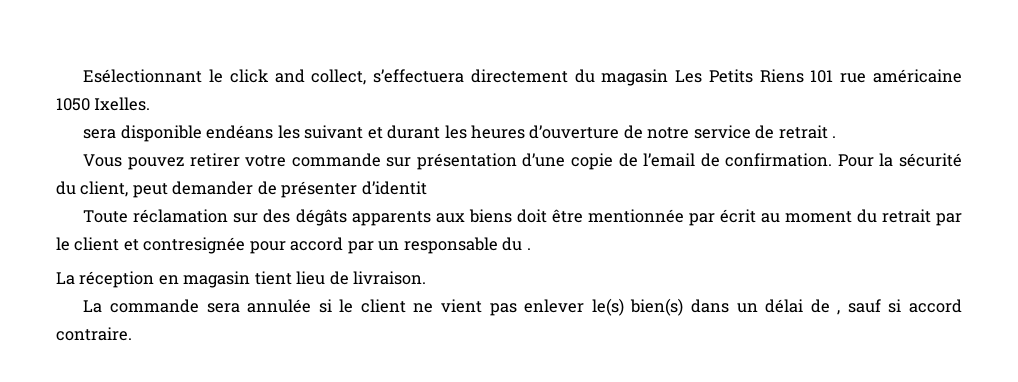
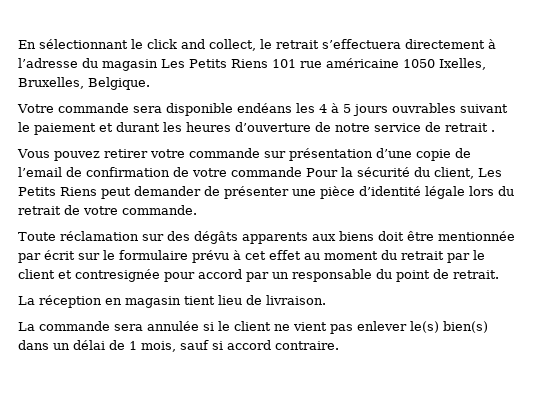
- Esélectionnant le click and collect, s’effectuera directement du magasin Les Petits Riens 101 rue américaine 1050 Ixelles.
- sera disponible endéans les suivant et durant les heures d’ouverture de notre service de retrait .
+ En sélectionnant le click and collect, le retrait s’effectuera directement à l’adresse du magasin Les Petits Riens 101 rue américaine 1050 Ixelles, Bruxelles, Belgique.
+ Votre commande sera disponible endéans les 4 à 5 jours ouvrables suivant le paiement et durant les heures d’ouverture de notre service de retrait .
- Vous pouvez retirer votre commande sur présentation d’une copie de l’email de confirmation. Pour la sécurité du client, peut demander de présenter d’identit
+ Vous pouvez retirer votre commande sur présentation d’une copie de l’email de confirmation de votre commande Pour la sécurité du client, Les Petits Riens peut demander de présenter une pièce d’identité légale lors du retrait de votre commande.
- Toute réclamation sur des dégâts apparents aux biens doit être mentionnée par écrit au moment du retrait par le client et contresignée pour accord par un responsable du .
+ Toute réclamation sur des dégâts apparents aux biens doit être mentionnée par écrit sur le formulaire prévu à cet effet au moment du retrait par le client et contresignée pour accord par un responsable du point de retrait.
- La commande sera annulée si le client ne vient pas enlever le(s) bien(s) dans un délai de , sauf si accord contraire.
+ La commande sera annulée si le client ne vient pas enlever le(s) bien(s) dans un délai de 1 mois, sauf si accord contraire.

